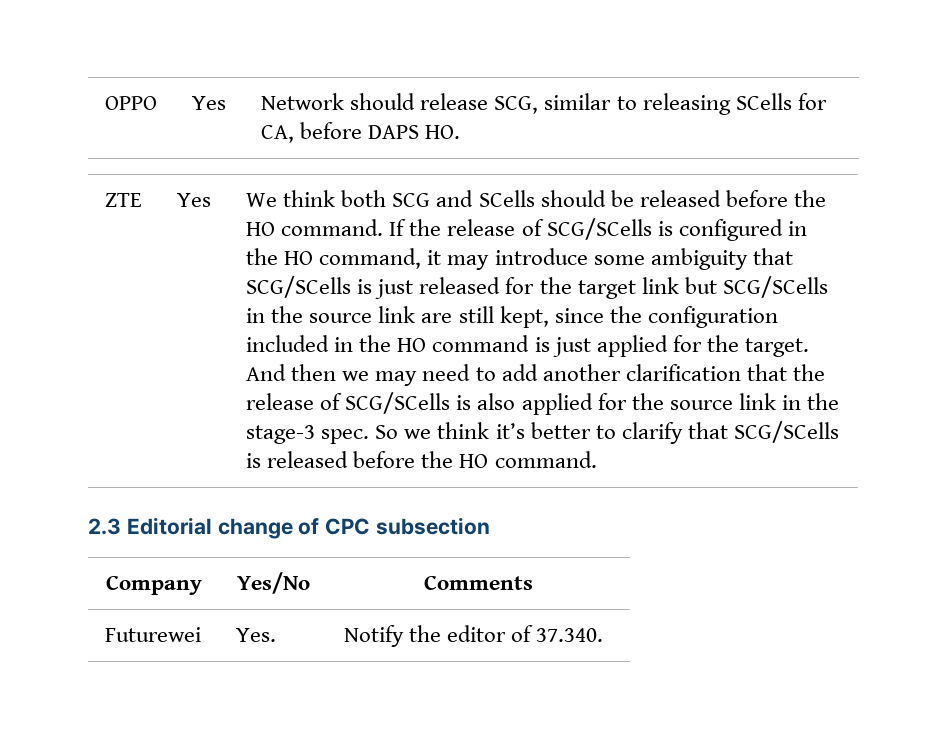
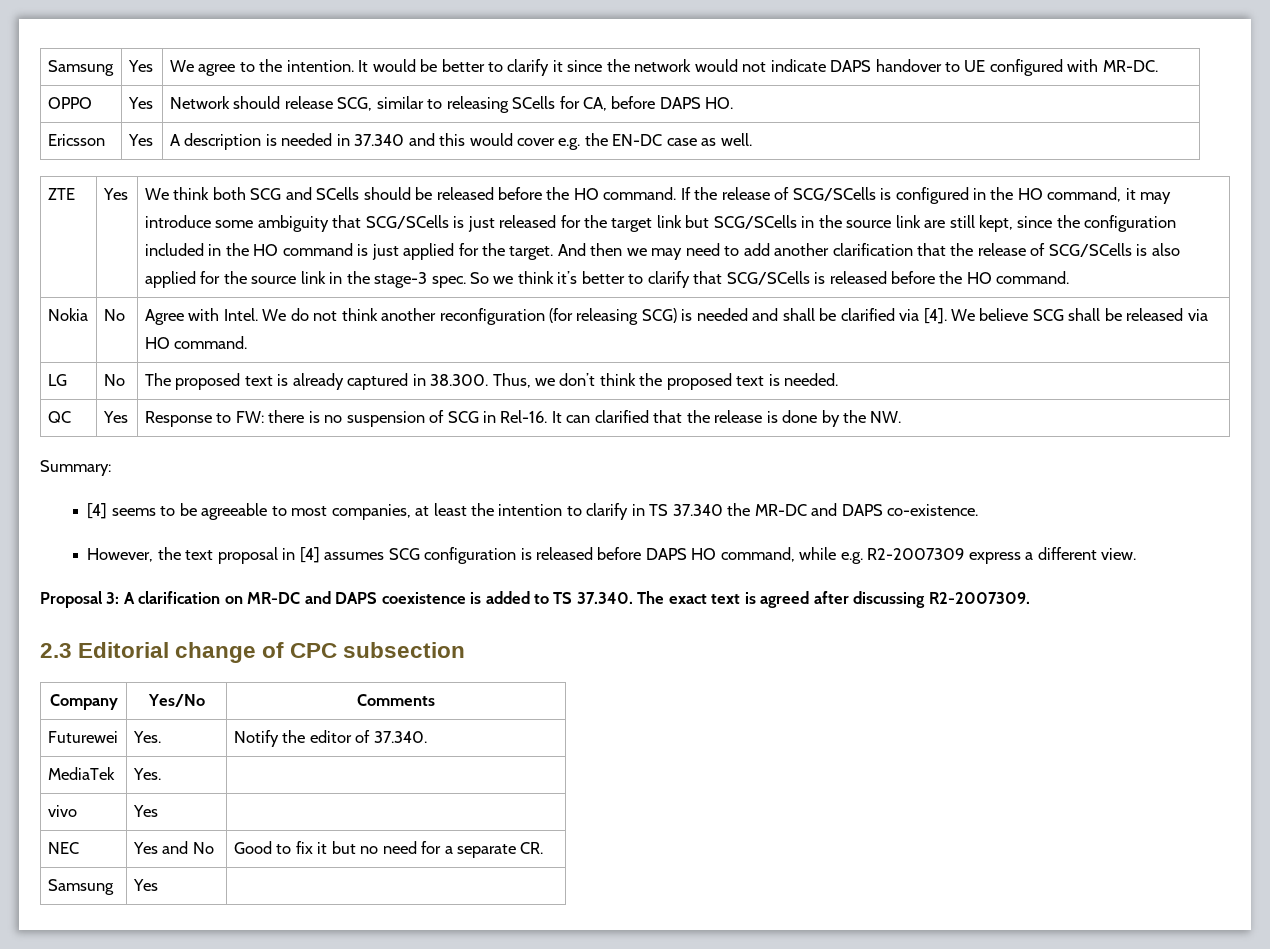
+ Samsung | Yes | We agree to the intention. It would be better to clarify it since the network would not indicate DAPS handover to UE configured with MR-DC.
+ Ericsson | Yes | A description is needed in 37.340 and this would cover e.g. the EN-DC case as well.
+ Nokia | No | Agree with Intel. We do not think another reconfiguration (for releasing SCG) is needed and shall be clarified via [4]. We believe SCG shall be released via HO command.
+ LG | No | The proposed text is already captured in 38.300. Thus, we don’t think the proposed text is needed.
+ QC | Yes | Response to FW: there is no suspension of SCG in Rel-16. It can clarified that the release is done by the NW.
+ Summary:
+ [4] seems to be agreeable to most companies, at least the intention to clarify in TS 37.340 the MR-DC and DAPS co-existence.
+ However, the text proposal in [4] assumes SCG configuration is released before DAPS HO command, while e.g. R2-2007309 express a different view.
+ Proposal 3: A clarification on MR-DC and DAPS coexistence is added to TS 37.340. The exact text is agreed after discussing R2-2007309.
+ MediaTek | Yes. |
+ vivo | Yes |
+ NEC | Yes and No | Good to fix it but no need for a separate CR.
+ Samsung | Yes |

